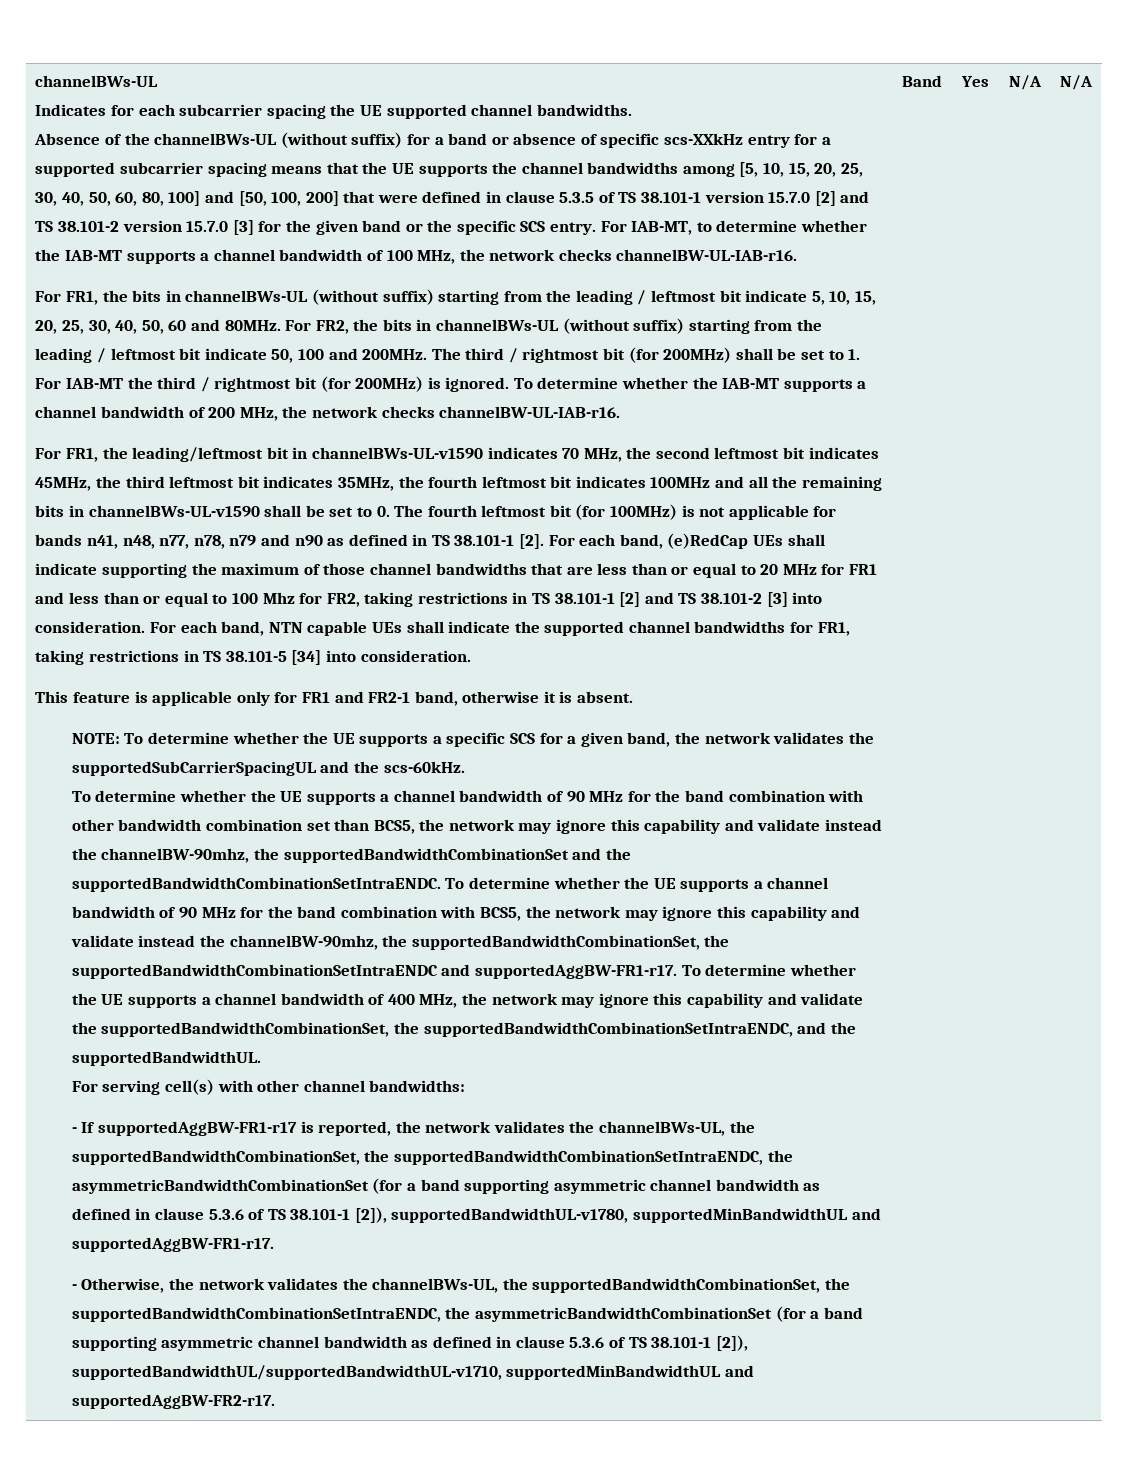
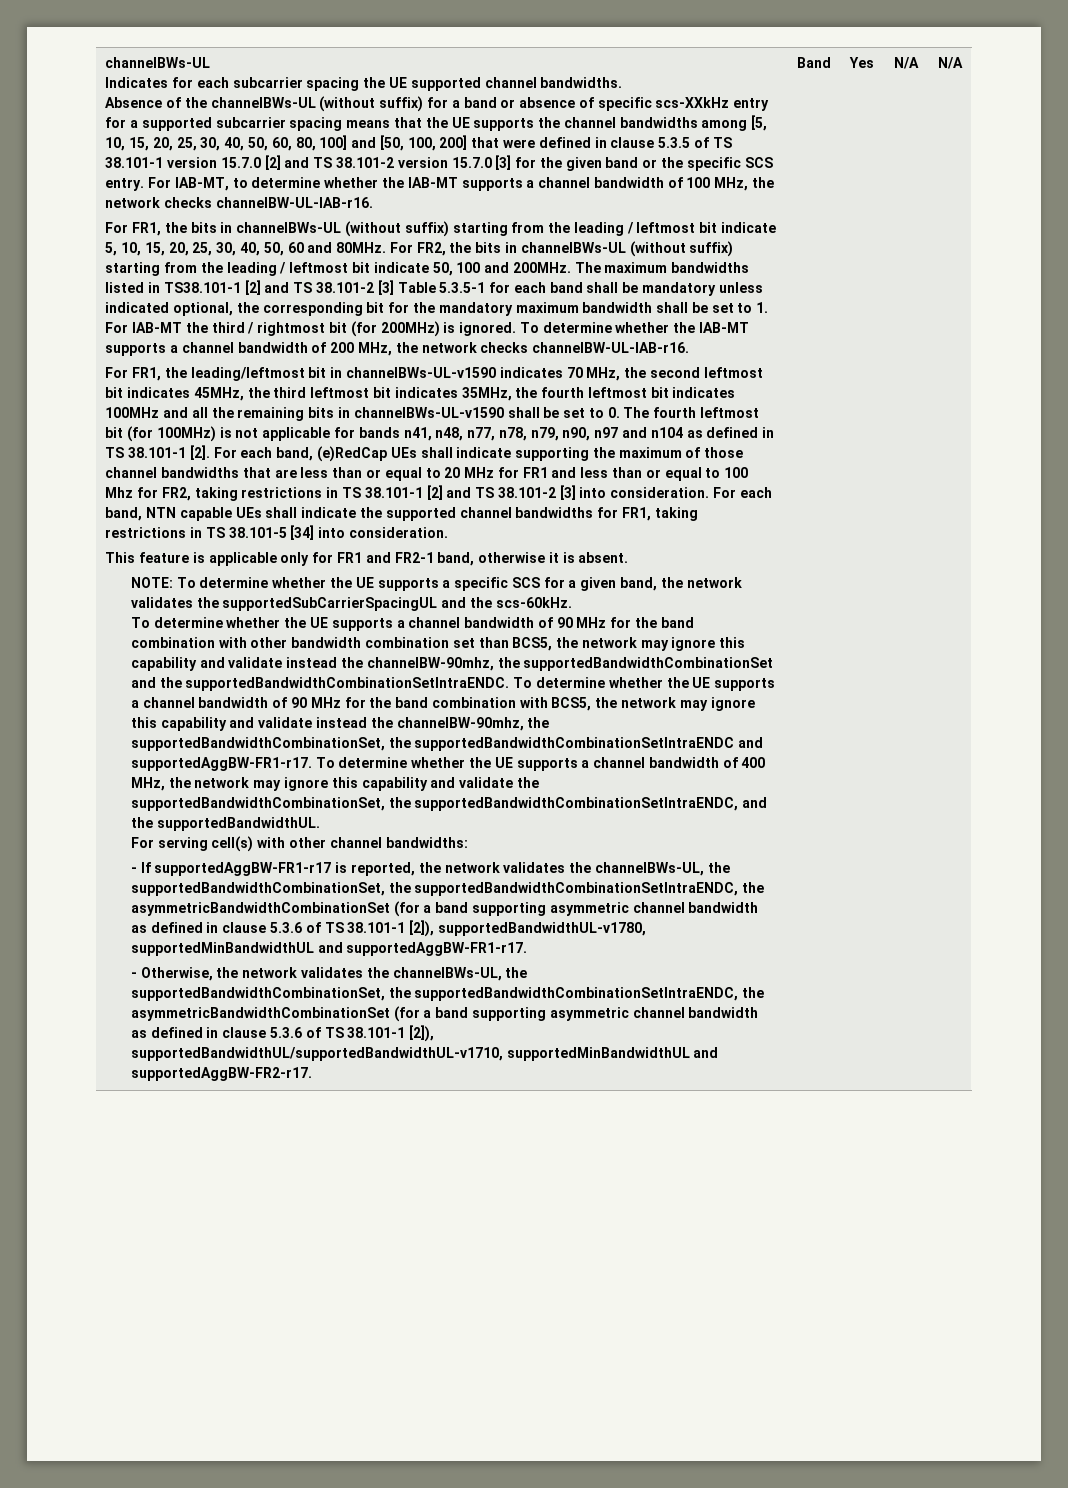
- The third / rightmost bit (for 200MHz) shall be set to 1. For IAB-MT the third / rightmost bit (for 200MHz) is ignored.
+ The maximum bandwidths listed in TS38.101-1 [2] and TS 38.101-2 [3] Table 5.3.5-1 for each band shall be mandatory unless indicated optional, the corresponding bit for the mandatory maximum bandwidth shall be set to 1. For IAB-MT the third / rightmost bit (for 200MHz) is ignored.
- For FR1, the leading/leftmost bit in channelBWs-UL-v1590 indicates 70 MHz, the second leftmost bit indicates 45MHz, the third leftmost bit indicates 35MHz, the fourth leftmost bit indicates 100MHz and all the remaining bits in channelBWs-UL-v1590 shall be set to 0. The fourth leftmost bit (for 100MHz) is not applicable for bands n41, n48, n77, n78, n79 and n90 as defined in TS 38.101-1 [2].
+ For FR1, the leading/leftmost bit in channelBWs-UL-v1590 indicates 70 MHz, the second leftmost bit indicates 45MHz, the third leftmost bit indicates 35MHz, the fourth leftmost bit indicates 100MHz and all the remaining bits in channelBWs-UL-v1590 shall be set to 0. The fourth leftmost bit (for 100MHz) is not applicable for bands n41, n48, n77, n78, n79, n90, n97 and n104 as defined in TS 38.101-1 [2].

